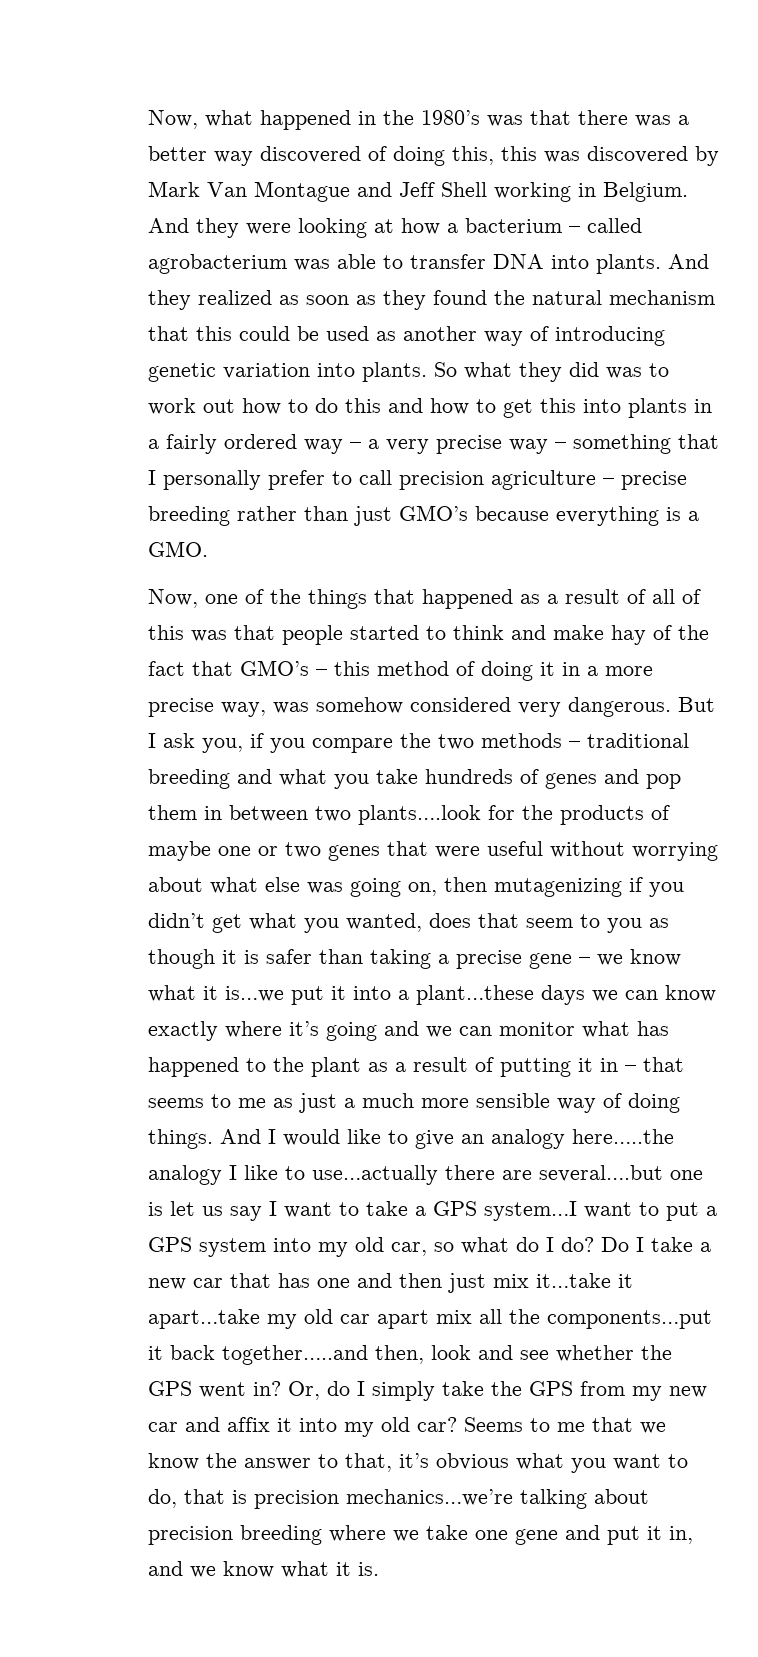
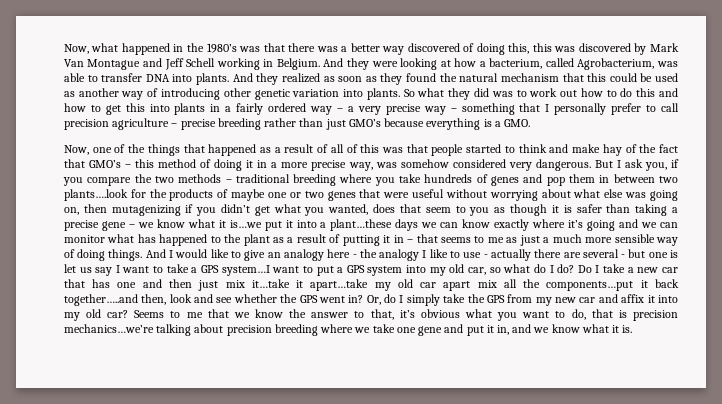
- Now, what happened in the 1980’s was that there was a better way discovered of doing this, this was discovered by Mark Van Montague and Jeff Shell working in Belgium.
+ Now, what happened in the 1980’s was that there was a better way discovered of doing this, this was discovered by Mark Van Montague and Jeff Schell working in Belgium.
- And they were looking at how a bacterium – called agrobacterium was able to transfer DNA into plants.
+ And they were looking at how a bacterium, called Agrobacterium, was able to transfer DNA into plants.
- And they realized as soon as they found the natural mechanism that this could be used as another way of introducing genetic variation into plants.
+ And they realized as soon as they found the natural mechanism that this could be used as another way of introducing other genetic variation into plants.
- But I ask you, if you compare the two methods – traditional breeding and what you take hundreds of genes and pop them in between two plants….look for the products of maybe one or two genes that were useful without worrying about what else was going on, then mutagenizing if you didn’t get what you wanted, does that seem to you as though it is safer than taking a precise gene – we know what it is…we put it into a plant…these days we can know exactly where it’s going and we can monitor what has happened to the plant as a result of putting it in – that seems to me as just a much more sensible way of doing things.
+ But I ask you, if you compare the two methods – traditional breeding where you take hundreds of genes and pop them in between two plants….look for the products of maybe one or two genes that were useful without worrying about what else was going on, then mutagenizing if you didn’t get what you wanted, does that seem to you as though it is safer than taking a precise gene – we know what it is…we put it into a plant…these days we can know exactly where it’s going and we can monitor what has happened to the plant as a result of putting it in – that seems to me as just a much more sensible way of doing things.
- And I would like to give an analogy here…..the analogy I like to use…actually there are several….but one is let us say I want to take a GPS system…I want to put a GPS system into my old car, so what do I do?
+ And I would like to give an analogy here - the analogy I like to use - actually there are several - but one is let us say I want to take a GPS system…I want to put a GPS system into my old car, so what do I do?

